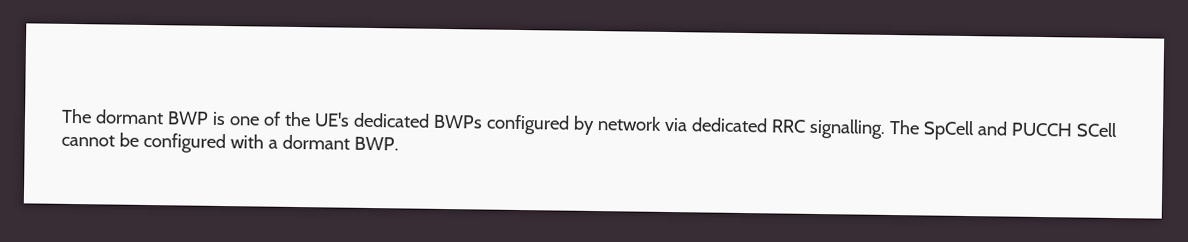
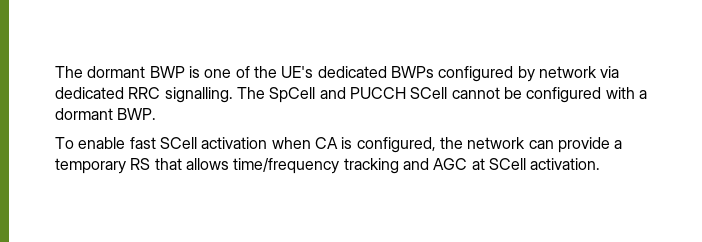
+ To enable fast SCell activation when CA is configured, the network can provide a temporary RS that allows time/frequency tracking and AGC at SCell activation.

